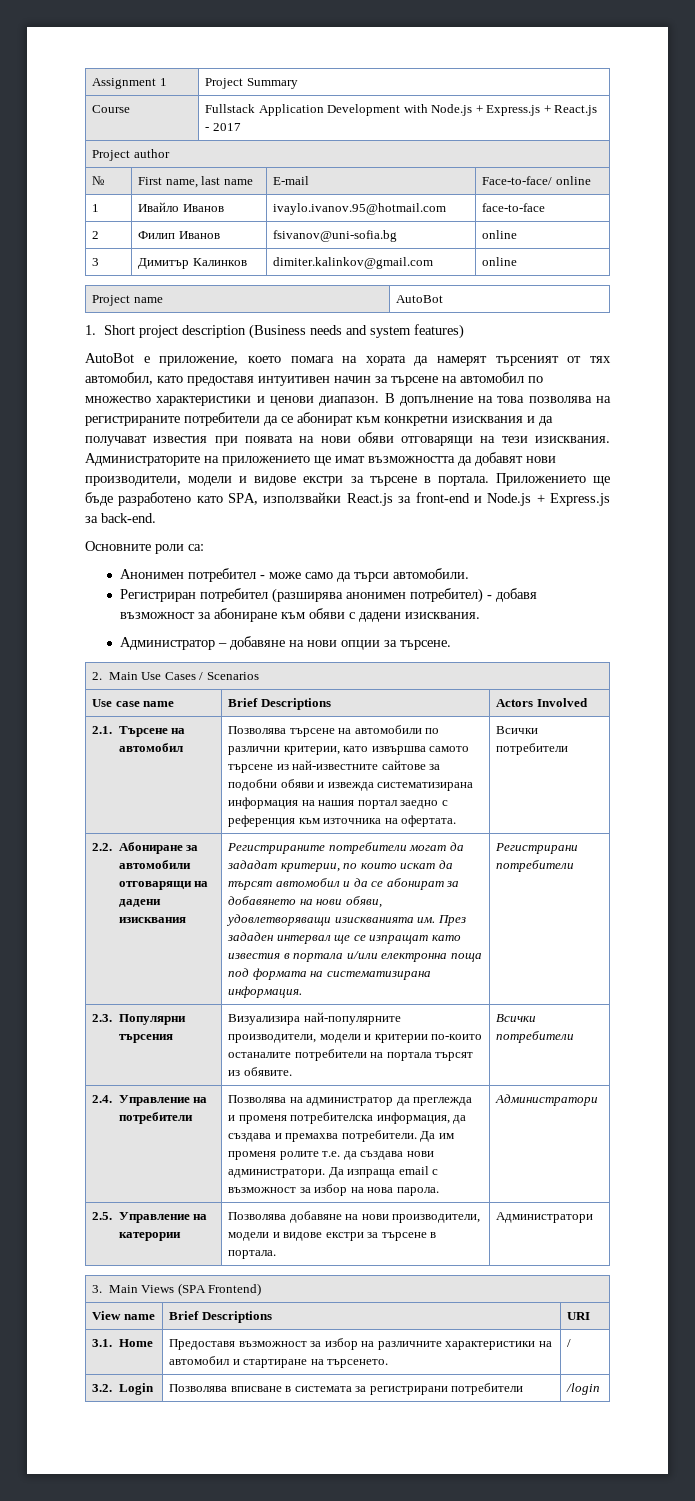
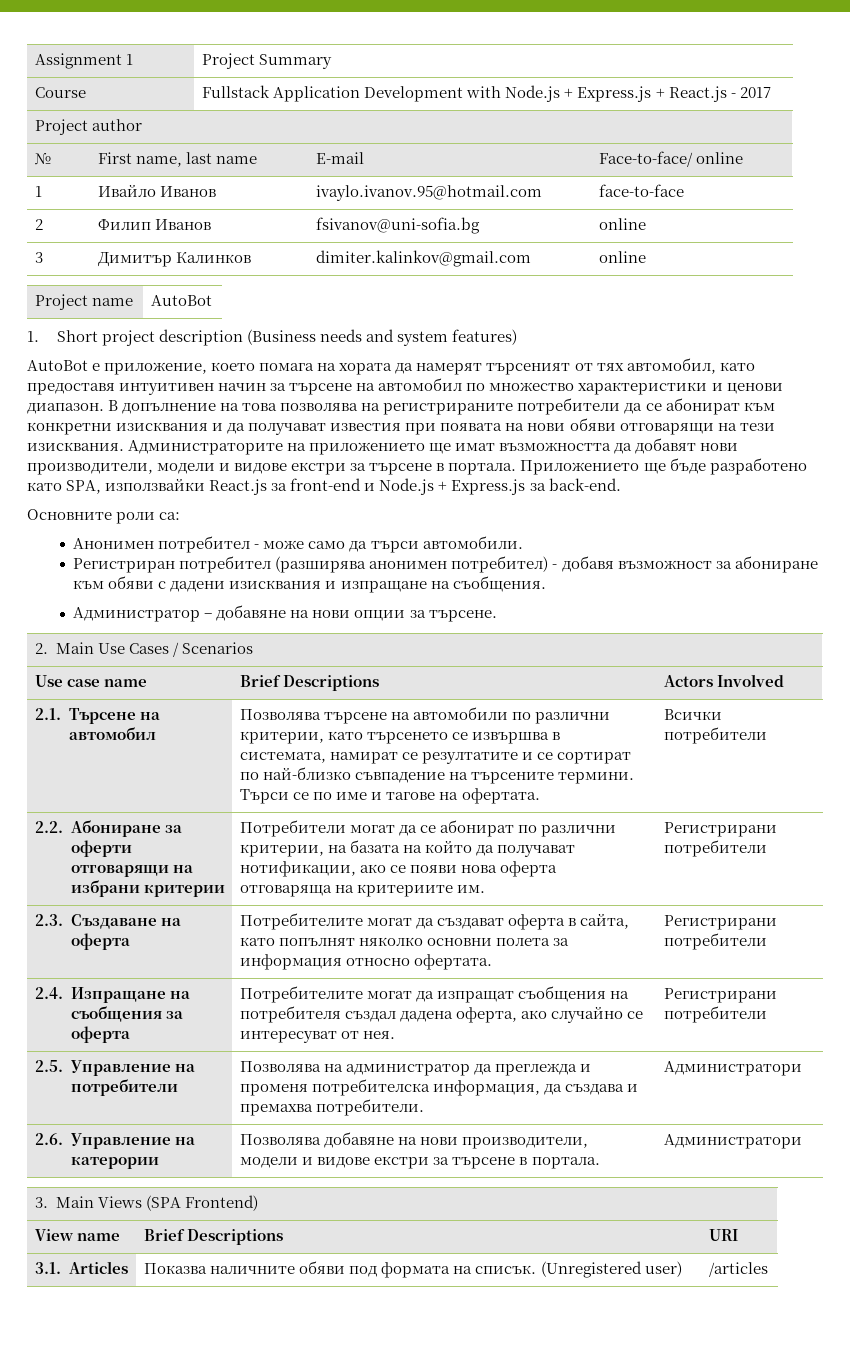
- Регистриран потребител (разширява анонимен потребител) - добавя възможност за абониране към обяви с дадени изисквания.
+ Регистриран потребител (разширява анонимен потребител) - добавя възможност за абониране към обяви с дадени изисквания и изпращане на съобщения.
- 2.1. Търсене на автомобил | Позволява търсене на автомобили по различни критерии, като извършва самото търсене из най-известните сайтове за подобни обяви и извежда систематизирана информация на нашия портал заедно с референция към източника на офертата. | Всички потребители
+ 2.1. Търсене на автомобил | Позволява търсене на автомобили по различни критерии, като търсенето се извършва в системата, намират се резултатите и се сортират по най-близко съвпадение на търсените термини. Търси се по име и тагове на офертата. | Всички потребители
- 2.2. Абониране за автомобили отговарящи на дадени изисквания | Регистрираните потребители могат да зададат критерии, по които искат да търсят автомобил и да се абонират за добавянето на нови обяви, удовлетворяващи изискванията им. През зададен интервал ще се изпращат като известия в портала и/или електронна поща под формата на систематизирана информация. | Регистрирани потребители
- 2.3. Популярни търсения | Визуализира най-популярните производители, модели и критерии по-които останалите потребители на портала търсят из обявите. | Всички потребители
- 2.4. Управление на потребители | Позволява на администратор да преглежда и променя потребителска информация, да създава и премахва потребители. Да им променя ролите т.е. да създава нови администратори. Да изпраща email с възможност за избор на нова парола. | Администратори
- 2.5. Управление на катерории | Позволява добавяне на нови производители, модели и видове екстри за търсене в портала. | Администратори
+ 2.2. Абониране за оферти отговарящи на избрани критерии | Потребители могат да се абонират по различни критерии, на базата на който да получават нотификации, ако се появи нова оферта отговаряща на критериите им. | Регистрирани потребители
+ 2.3. Създаване на оферта | Потребителите могат да създават оферта в сайта, като попълнят няколко основни полета за информация относно офертата. | Регистрирани потребители
+ 2.4. Изпращане на съобщения за оферта | Потребителите могат да изпращат съобщения на потребителя създал дадена оферта, ако случайно се интересуват от нея. | Регистрирани потребители
+ 2.5. Управление на потребители | Позволява на администратор да преглежда и променя потребителска информация, да създава и премахва потребители. | Администратори
+ 2.6. Управление на катерории | Позволява добавяне на нови производители, модели и видове екстри за търсене в портала. | Администратори
- 3.1. Home | Предоставя възможност за избор на различните характеристики на автомобил и стартиране на търсенето. | /
- 3.2. Login | Позволява вписване в системата за регистрирани потребители | /login
+ 3.1. Articles | Показва наличните обяви под формата на списък. (Unregistered user) | /articles

